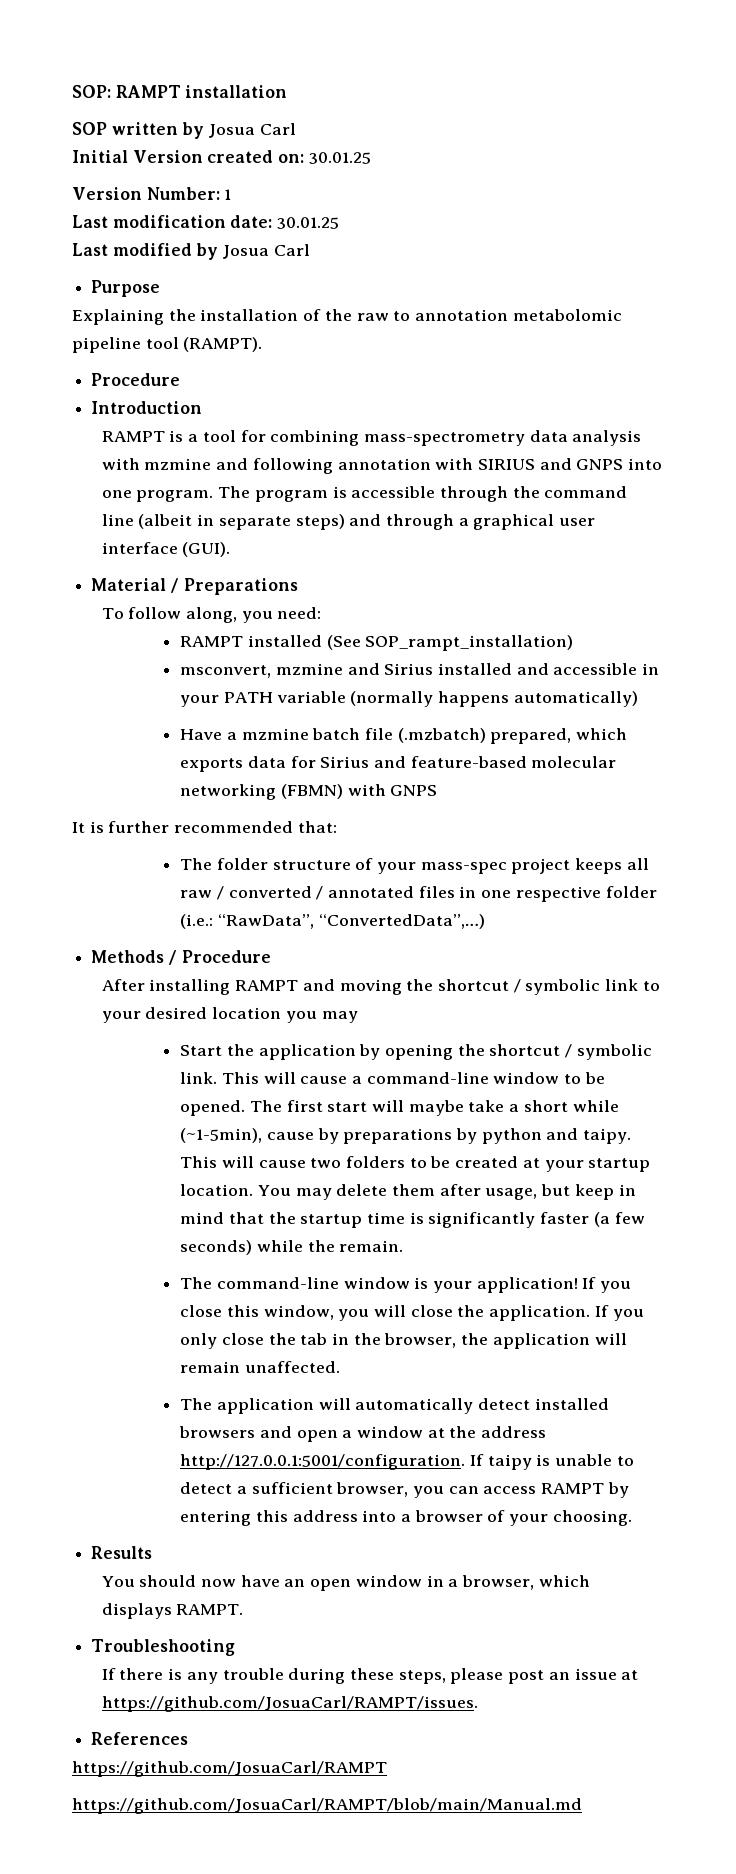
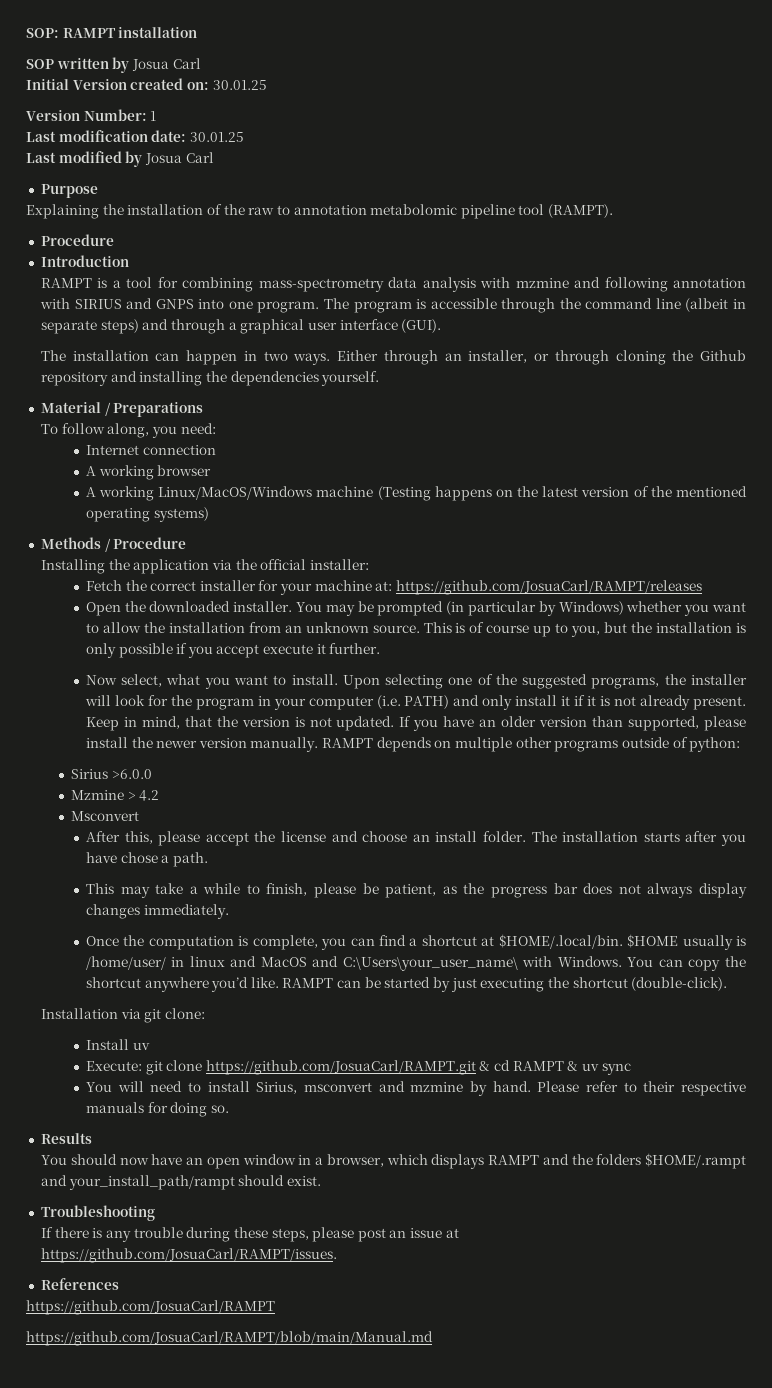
+ The installation can happen in two ways. Either through an installer, or through cloning the Github repository and installing the dependencies yourself.
- RAMPT installed (See SOP_rampt_installation)
- msconvert, mzmine and Sirius installed and accessible in your PATH variable (normally happens automatically)
- Have a mzmine batch file (.mzbatch) prepared, which exports data for Sirius and feature-based molecular networking (FBMN) with GNPS
- It is further recommended that:
- The folder structure of your mass-spec project keeps all raw / converted / annotated files in one respective folder (i.e.: “RawData”, “ConvertedData”,…)
+ Internet connection
+ A working browser
+ A working Linux/MacOS/Windows machine (Testing happens on the latest version of the mentioned operating systems)
  Methods / Procedure
- After installing RAMPT and moving the shortcut / symbolic link to your desired location you may
- Start the application by opening the shortcut / symbolic link. This will cause a command-line window to be opened. The first start will maybe take a short while (~1-5min), cause by preparations by python and taipy. This will cause two folders to be created at your startup location. You may delete them after usage, but keep in mind that the startup time is significantly faster (a few seconds) while the remain.
- The command-line window is your application! If you close this window, you will close the application. If you only close the tab in the browser, the application will remain unaffected.
- The application will automatically detect installed browsers and open a window at the address http://127.0.0.1:5001/configuration. If taipy is unable to detect a sufficient browser, you can access RAMPT by entering this address into a browser of your choosing.
+ Installing the application via the official installer:
+ Fetch the correct installer for your machine at: https://github.com/JosuaCarl/RAMPT/releases
+ Open the downloaded installer. You may be prompted (in particular by Windows) whether you want to allow the installation from an unknown source. This is of course up to you, but the installation is only possible if you accept execute it further.
+ Now select, what you want to install. Upon selecting one of the suggested programs, the installer will look for the program in your computer (i.e. PATH) and only install it if it is not already present. Keep in mind, that the version is not updated. If you have an older version than supported, please install the newer version manually. RAMPT depends on multiple other programs outside of python:
+ Sirius >6.0.0
+ Mzmine > 4.2
+ Msconvert
+ After this, please accept the license and choose an install folder. The installation starts after you have chose a path.
+ This may take a while to finish, please be patient, as the progress bar does not always display changes immediately.
+ Once the computation is complete, you can find a shortcut at $HOME/.local/bin. $HOME usually is /home/user/ in linux and MacOS and C:\Users\your_user_name\ with Windows. You can copy the shortcut anywhere you’d like. RAMPT can be started by just executing the shortcut (double-click).
+ Installation via git clone:
+ Install uv
+ Execute: git clone https://github.com/JosuaCarl/RAMPT.git & cd RAMPT & uv sync
+ You will need to install Sirius, msconvert and mzmine by hand. Please refer to their respective manuals for doing so.
- You should now have an open window in a browser, which displays RAMPT.
+ You should now have an open window in a browser, which displays RAMPT and the folders $HOME/.rampt and your_install_path/rampt should exist.

